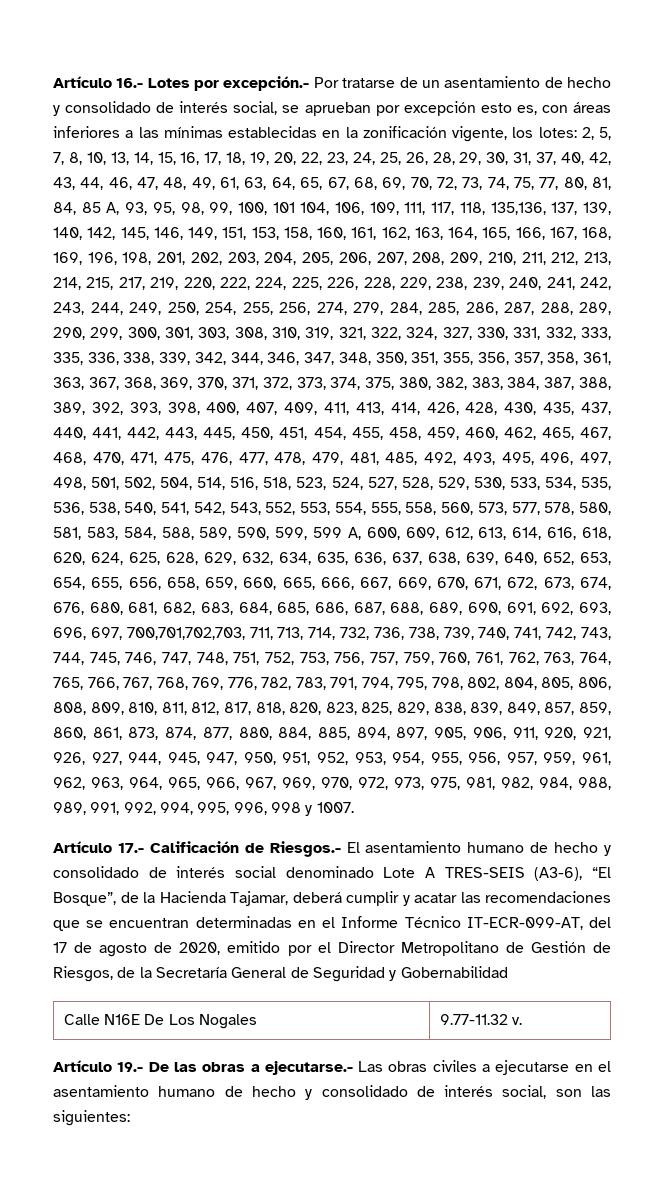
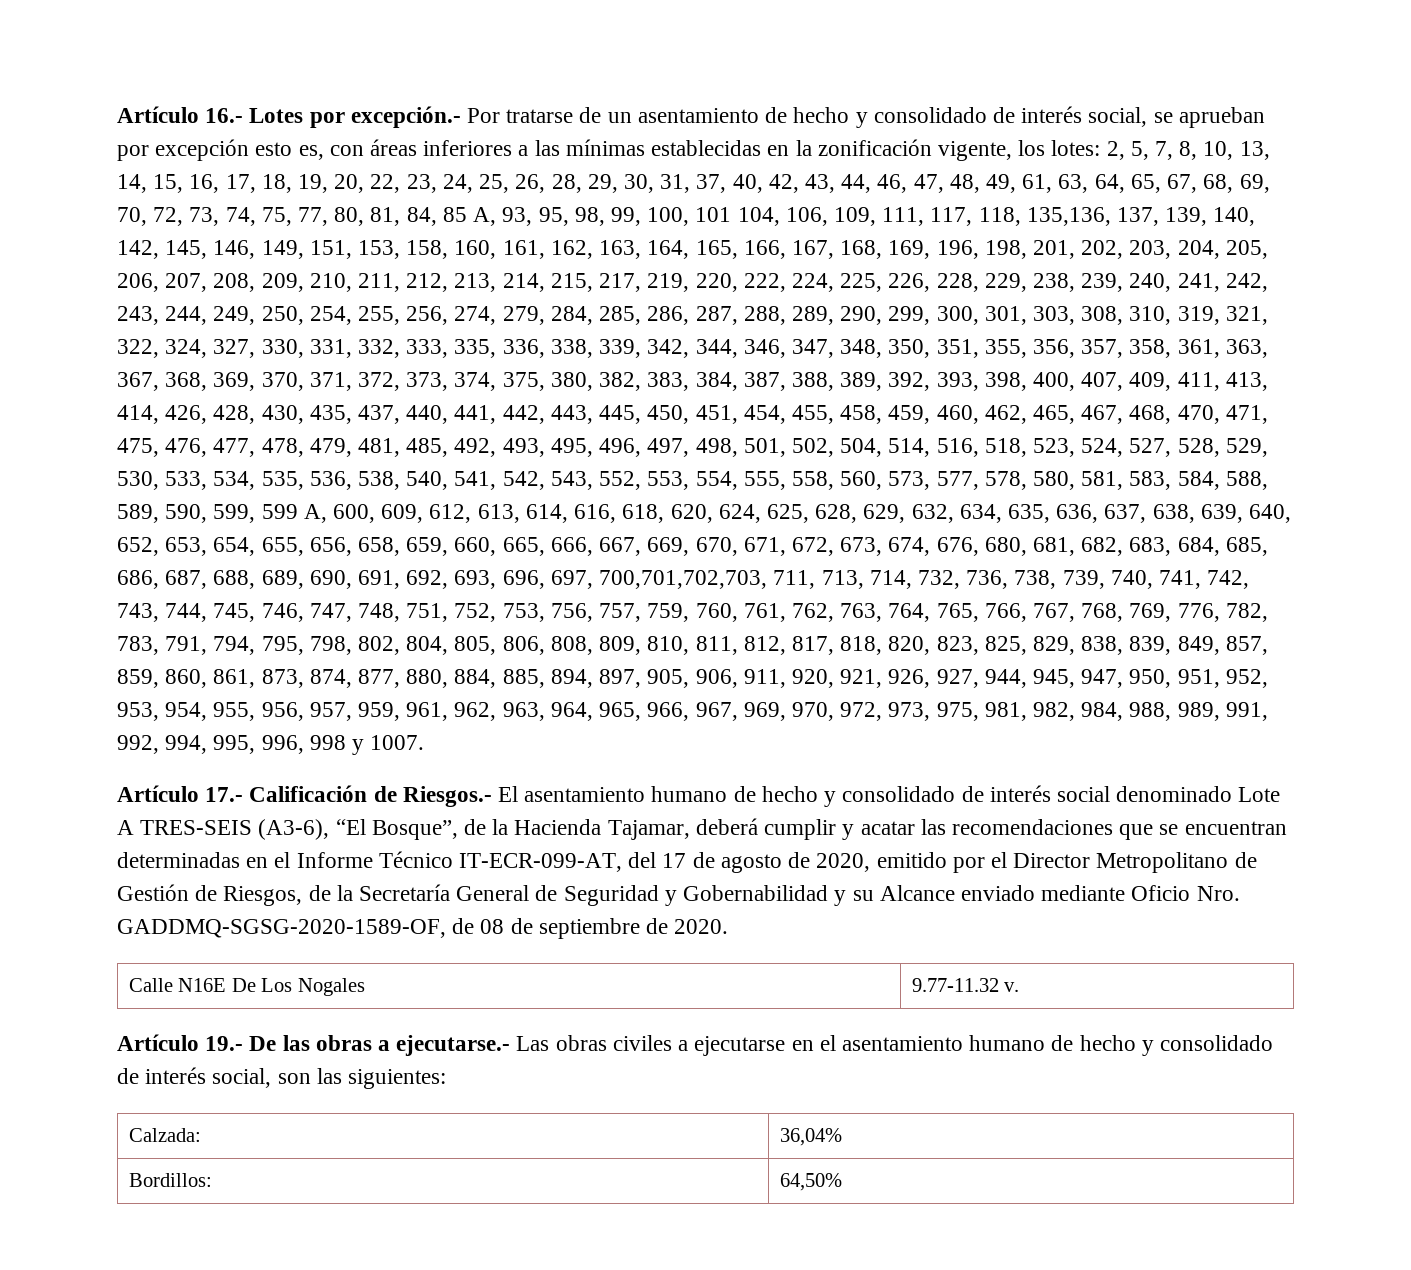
- Artículo 17.- Calificación de Riesgos.- El asentamiento humano de hecho y consolidado de interés social denominado Lote A TRES-SEIS (A3-6), “El Bosque”, de la Hacienda Tajamar, deberá cumplir y acatar las recomendaciones que se encuentran determinadas en el Informe Técnico IT-ECR-099-AT, del 17 de agosto de 2020, emitido por el Director Metropolitano de Gestión de Riesgos, de la Secretaría General de Seguridad y Gobernabilidad
+ Artículo 17.- Calificación de Riesgos.- El asentamiento humano de hecho y consolidado de interés social denominado Lote A TRES-SEIS (A3-6), “El Bosque”, de la Hacienda Tajamar, deberá cumplir y acatar las recomendaciones que se encuentran determinadas en el Informe Técnico IT-ECR-099-AT, del 17 de agosto de 2020, emitido por el Director Metropolitano de Gestión de Riesgos, de la Secretaría General de Seguridad y Gobernabilidad y su Alcance enviado mediante Oficio Nro. GADDMQ-SGSG-2020-1589-OF, de 08 de septiembre de 2020.
+ Calzada: | 36,04%
+ Bordillos: | 64,50%

